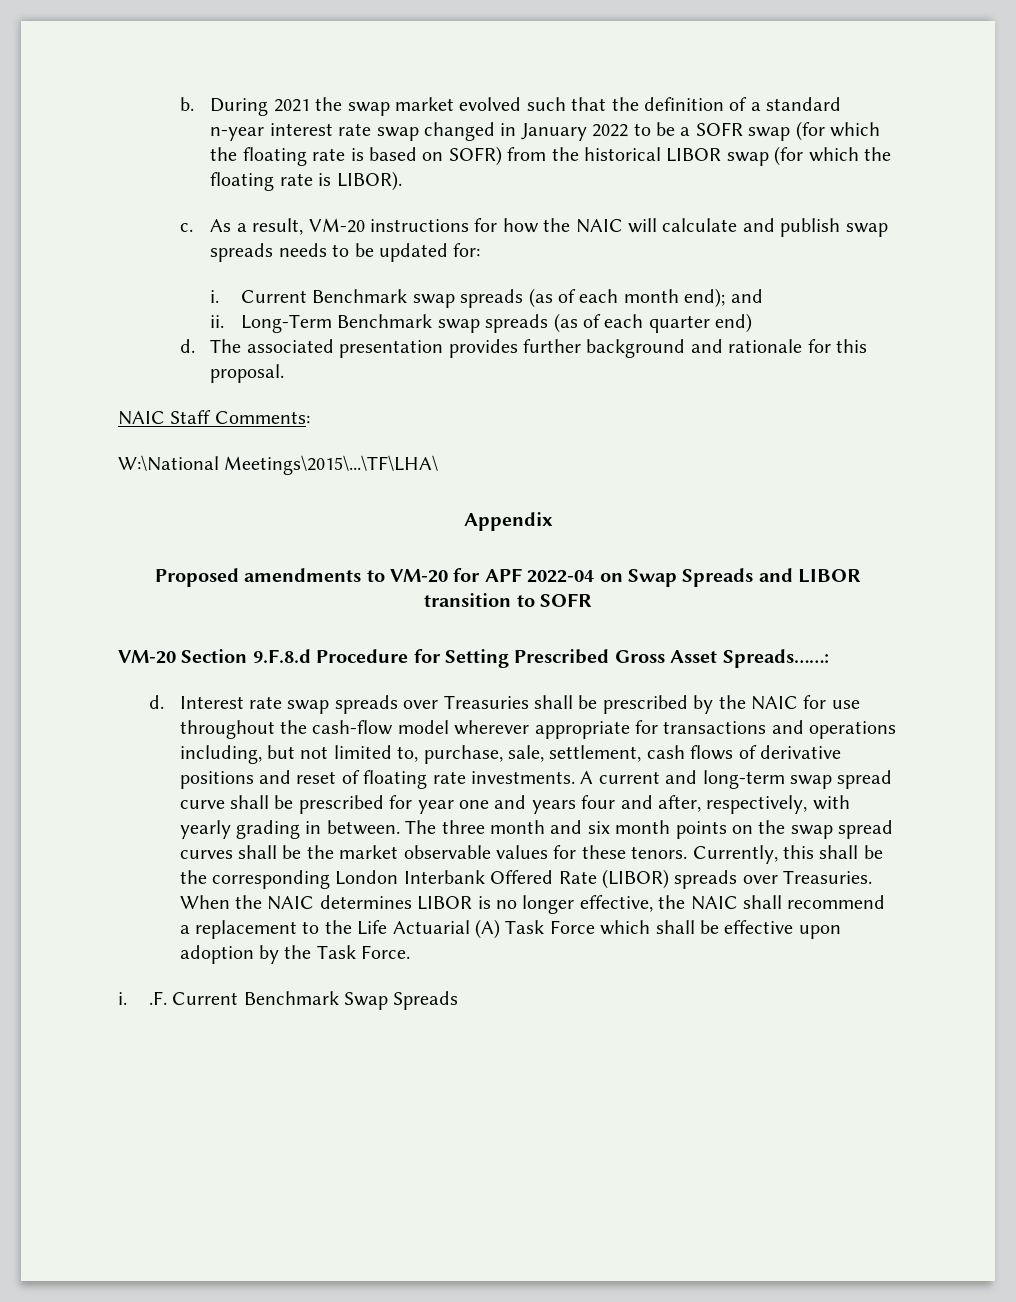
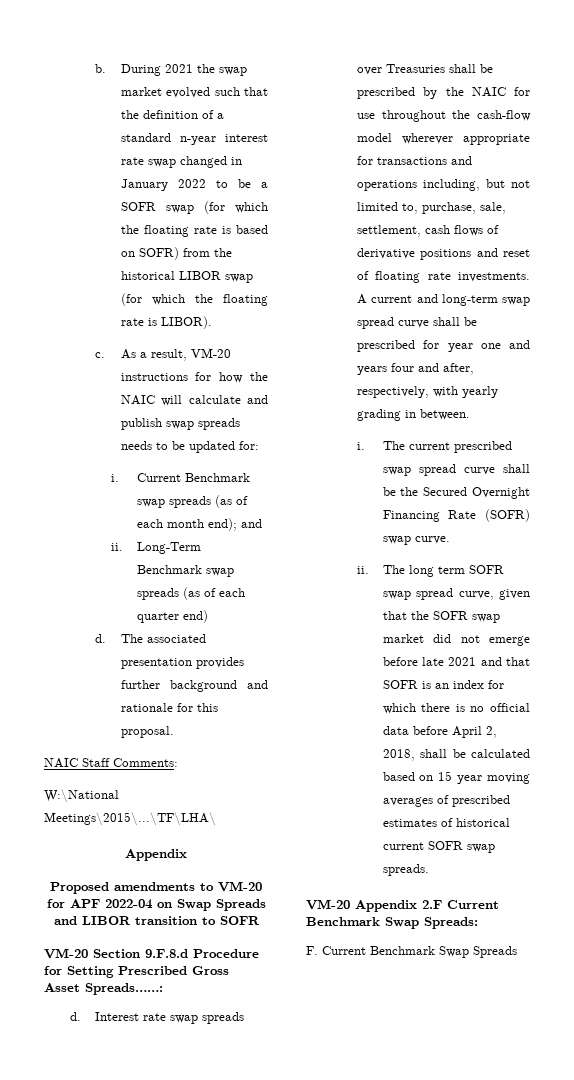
- A current and long-term swap spread curve shall be prescribed for year one and years four and after, respectively, with yearly grading in between. The three month and six month points on the swap spread curves shall be the market observable values for these tenors. Currently, this shall be the corresponding London Interbank Offered Rate (LIBOR) spreads over Treasuries. When the NAIC determines LIBOR is no longer effective, the NAIC shall recommend a replacement to the Life Actuarial (A) Task Force which shall be effective upon adoption by the Task Force.
- i. .F. Current Benchmark Swap Spreads
+ A current and long-term swap spread curve shall be prescribed for year one and years four and after, respectively, with yearly grading in between.
+ i. The current prescribed swap spread curve shall be the Secured Overnight Financing Rate (SOFR) swap curve.
+ ii. The long term SOFR swap spread curve, given that the SOFR swap market did not emerge before late 2021 and that SOFR is an index for which there is no official data before April 2, 2018, shall be calculated based on 15 year moving averages of prescribed estimates of historical current SOFR swap spreads.
+ VM-20 Appendix 2.F Current Benchmark Swap Spreads:
+ F. Current Benchmark Swap Spreads

